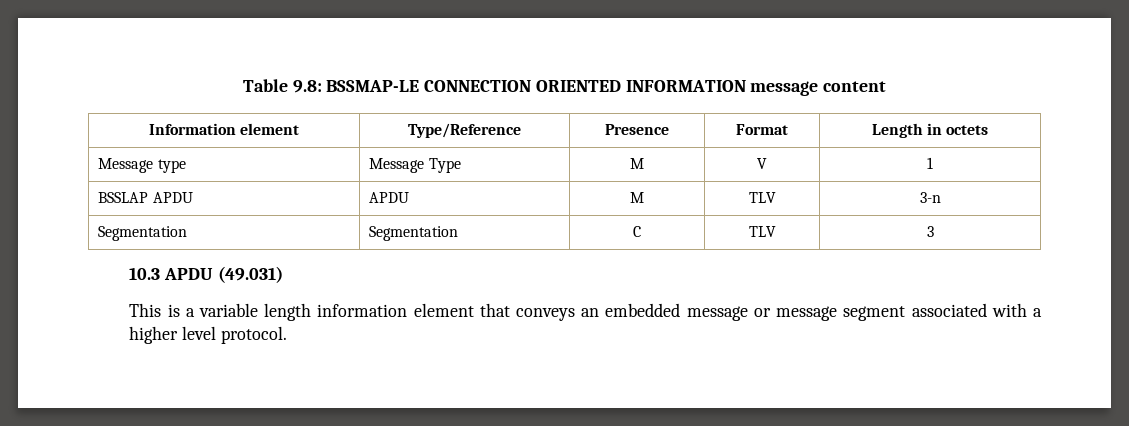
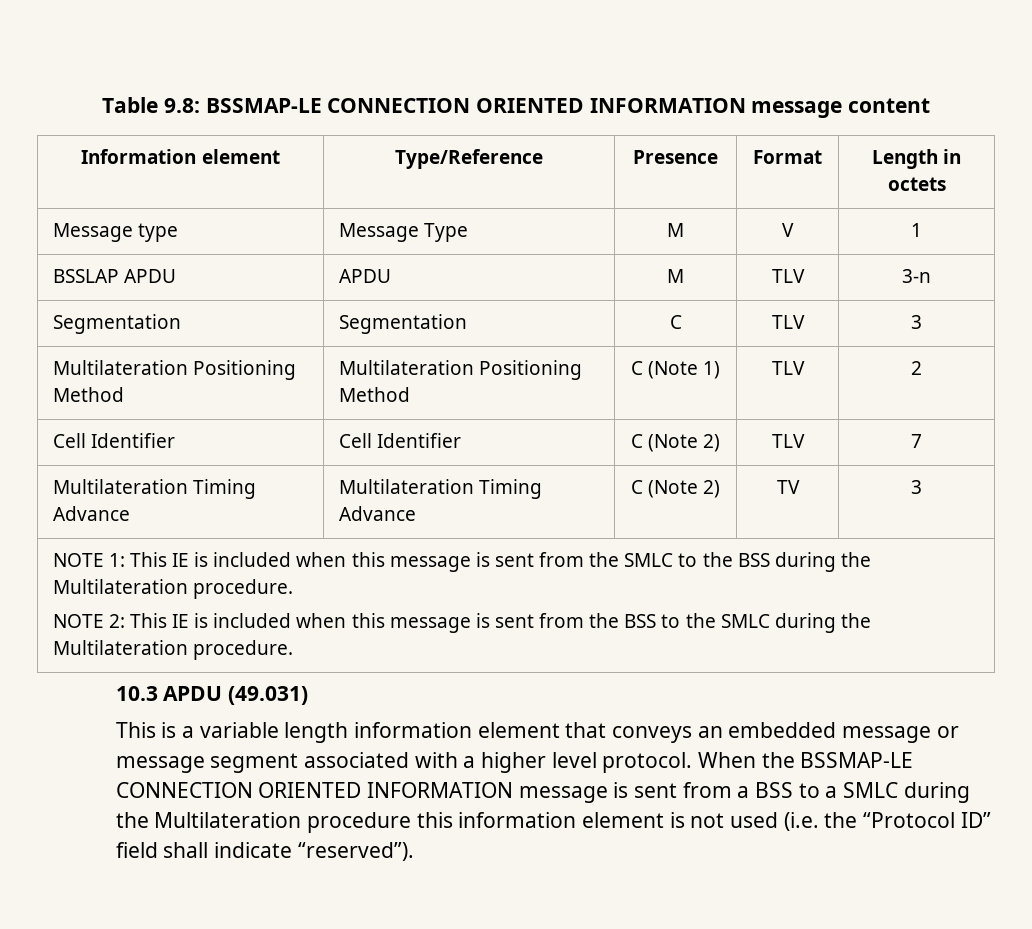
+ Multilateration Positioning Method | Multilateration Positioning Method | C (Note 1) | TLV | 2
+ Cell Identifier | Cell Identifier | C (Note 2) | TLV | 7
+ Multilateration Timing Advance | Multilateration Timing Advance | C (Note 2) | TV | 3
+ NOTE 1: This IE is included when this message is sent from the SMLC to the BSS during the Multilateration procedure.
+ NOTE 2: This IE is included when this message is sent from the BSS to the SMLC during the Multilateration procedure.
+ When the BSSMAP-LE CONNECTION ORIENTED INFORMATION message is sent from a BSS to a SMLC during the Multilateration procedure this information element is not used (i.e. the “Protocol ID” field shall indicate “reserved”).

